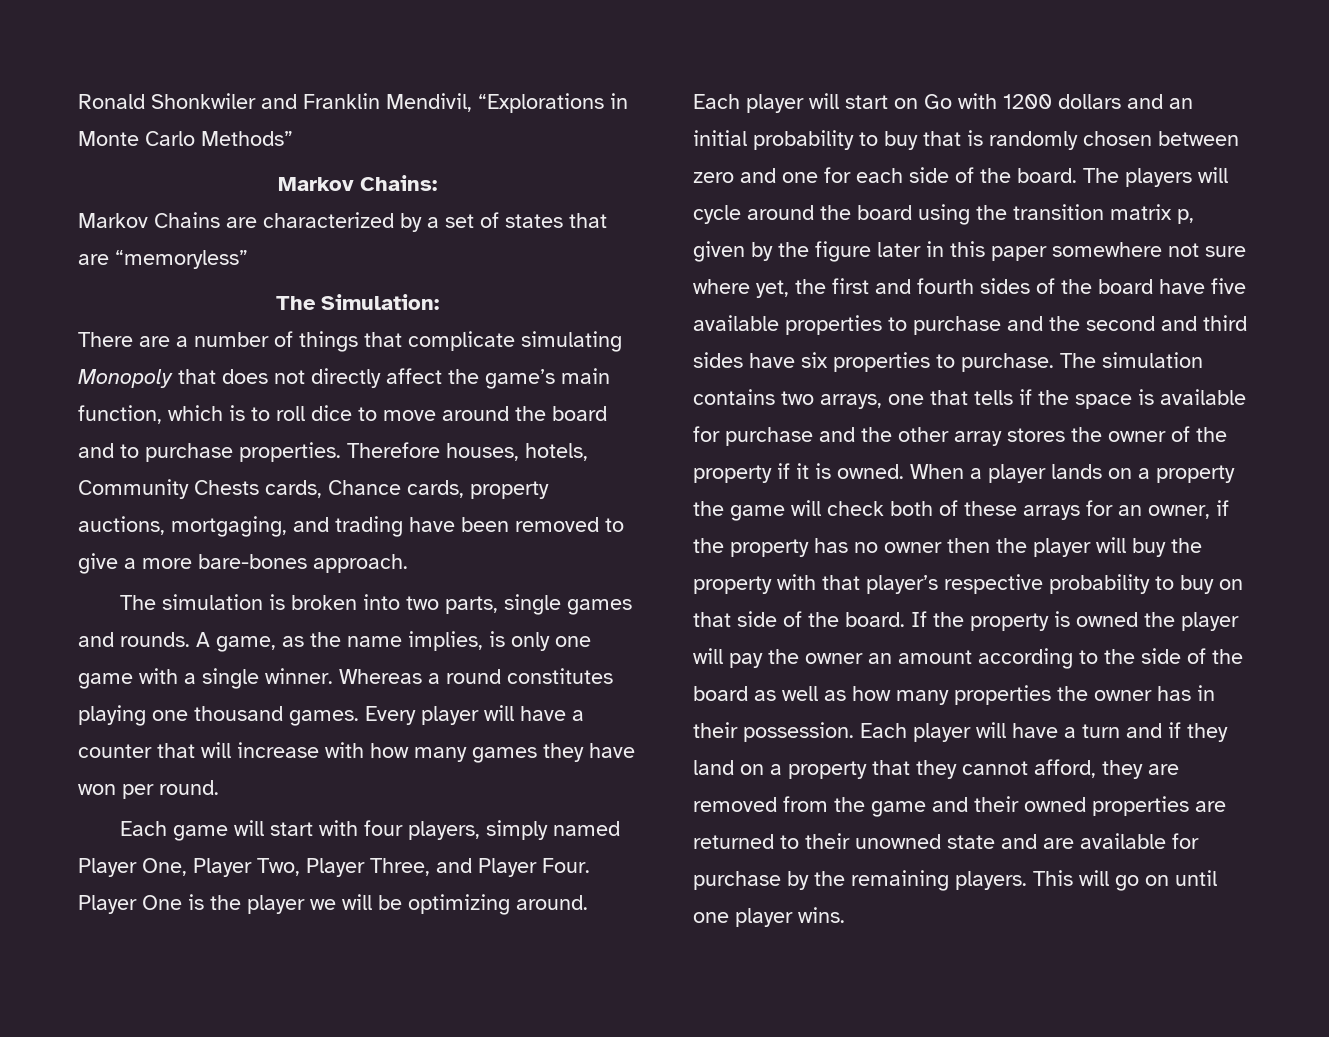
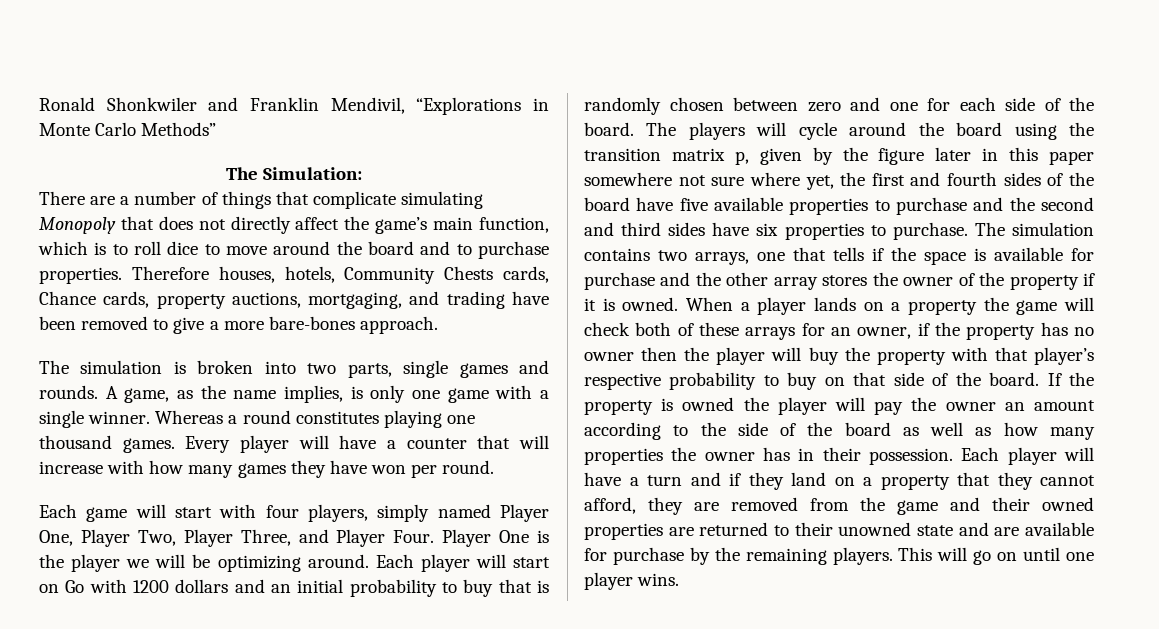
- Markov Chains:
- Markov Chains are characterized by a set of states that are “memoryless”

